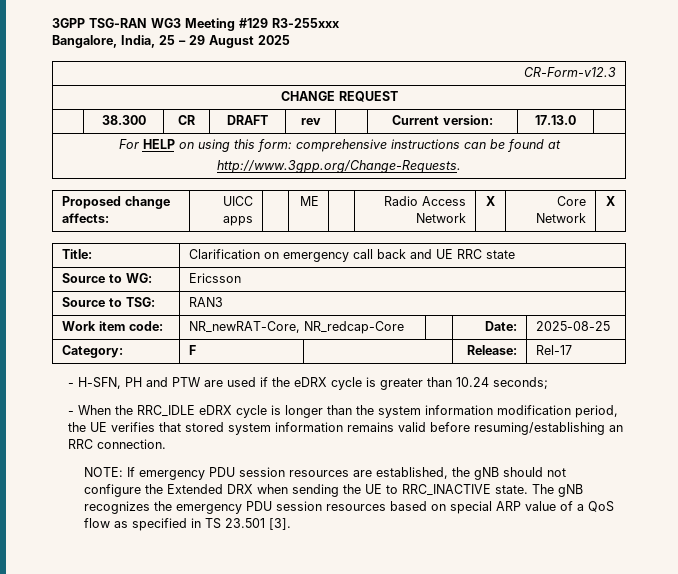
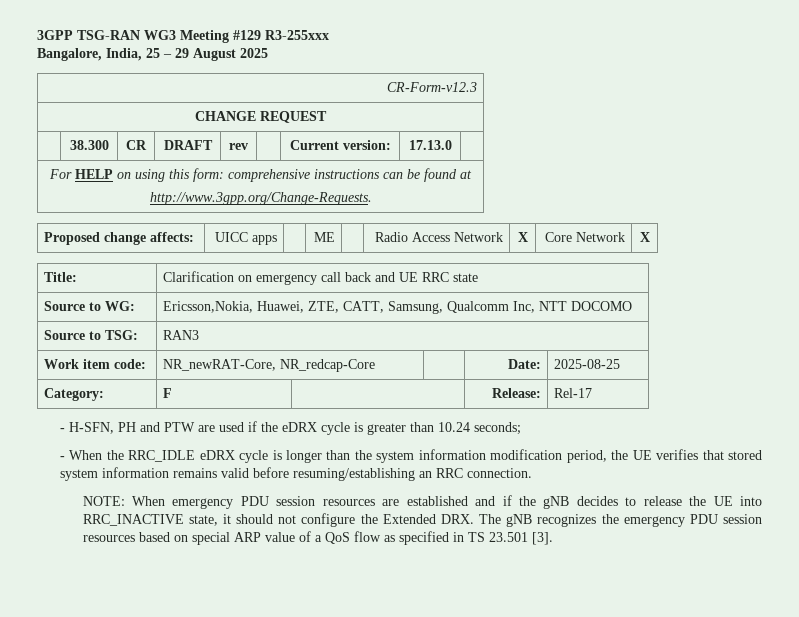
- Source to WG: | Ericsson
+ Source to WG: | Ericsson,Nokia, Huawei, ZTE, CATT, Samsung, Qualcomm Inc, NTT DOCOMO
- NOTE: If emergency PDU session resources are established, the gNB should not configure the Extended DRX when sending the UE to RRC_INACTIVE state. The gNB recognizes the emergency PDU session resources based on special ARP value of a QoS flow as specified in TS 23.501 [3].
+ NOTE: When emergency PDU session resources are established and if the gNB decides to release the UE into RRC_INACTIVE state, it should not configure the Extended DRX. The gNB recognizes the emergency PDU session resources based on special ARP value of a QoS flow as specified in TS 23.501 [3].

